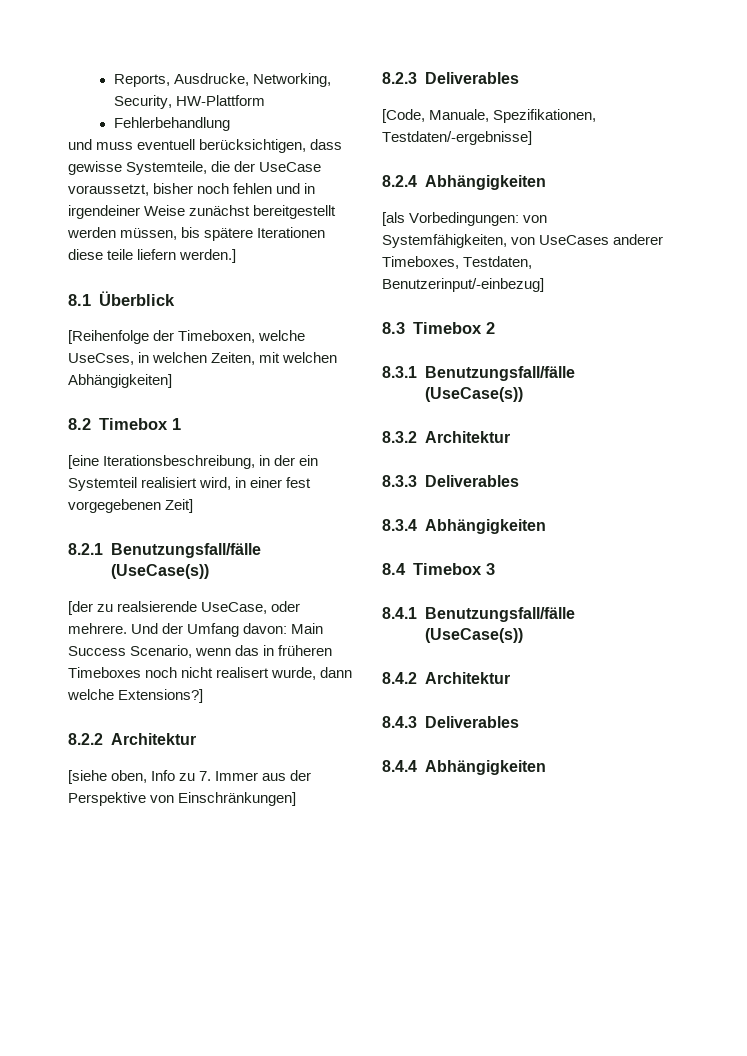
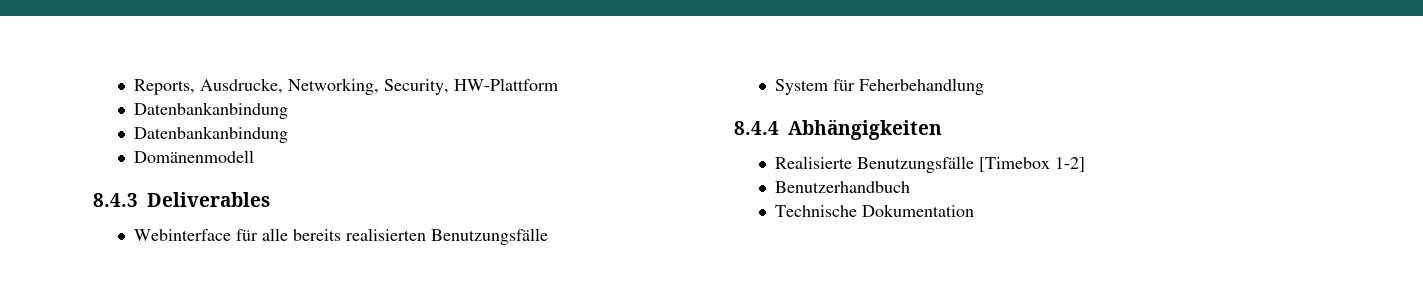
  Reports, Ausdrucke, Networking, Security, HW-Plattform
- Fehlerbehandlung
- und muss eventuell berücksichtigen, dass gewisse Systemteile, die der UseCase voraussetzt, bisher noch fehlen und in irgendeiner Weise zunächst bereitgestellt werden müssen, bis spätere Iterationen diese teile liefern werden.]
- 8.1 Überblick
- [Reihenfolge der Timeboxen, welche UseCses, in welchen Zeiten, mit welchen Abhängigkeiten]
- 8.2 Timebox 1
- [eine Iterationsbeschreibung, in der ein Systemteil realisiert wird, in einer fest vorgegebenen Zeit]
- 8.2.1 Benutzungsfall/fälle (UseCase(s))
- [der zu realsierende UseCase, oder mehrere. Und der Umfang davon: Main Success Scenario, wenn das in früheren Timeboxes noch nicht realisert wurde, dann welche Extensions?]
- 8.2.2 Architektur
- [siehe oben, Info zu 7. Immer aus der Perspektive von Einschränkungen]
- 8.2.3 Deliverables
- [Code, Manuale, Spezifikationen, Testdaten/-ergebnisse]
- 8.2.4 Abhängigkeiten
- [als Vorbedingungen: von Systemfähigkeiten, von UseCases anderer Timeboxes, Testdaten, Benutzerinput/-einbezug]
- 8.3 Timebox 2
- 8.3.1 Benutzungsfall/fälle (UseCase(s))
- 8.3.2 Architektur
- 8.3.3 Deliverables
- 8.3.4 Abhängigkeiten
- 8.4 Timebox 3
- 8.4.1 Benutzungsfall/fälle (UseCase(s))
- 8.4.2 Architektur
+ Datenbankanbindung
+ Datenbankanbindung
+ Domänenmodell
  8.4.3 Deliverables
+ Webinterface für alle bereits realisierten Benutzungsfälle
+ System für Feherbehandlung
  8.4.4 Abhängigkeiten
+ Realisierte Benutzungsfälle [Timebox 1-2]
+ Benutzerhandbuch
+ Technische Dokumentation

